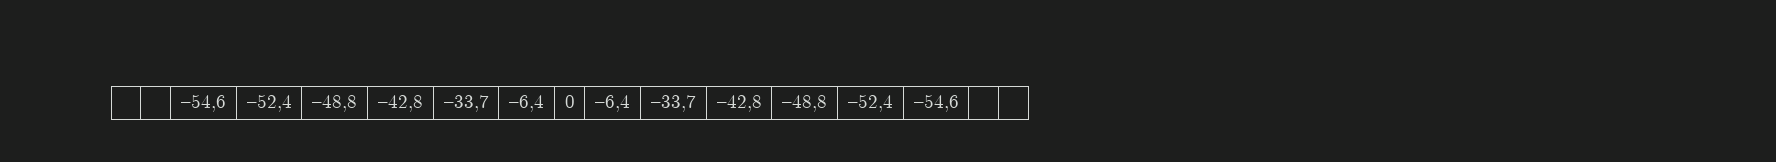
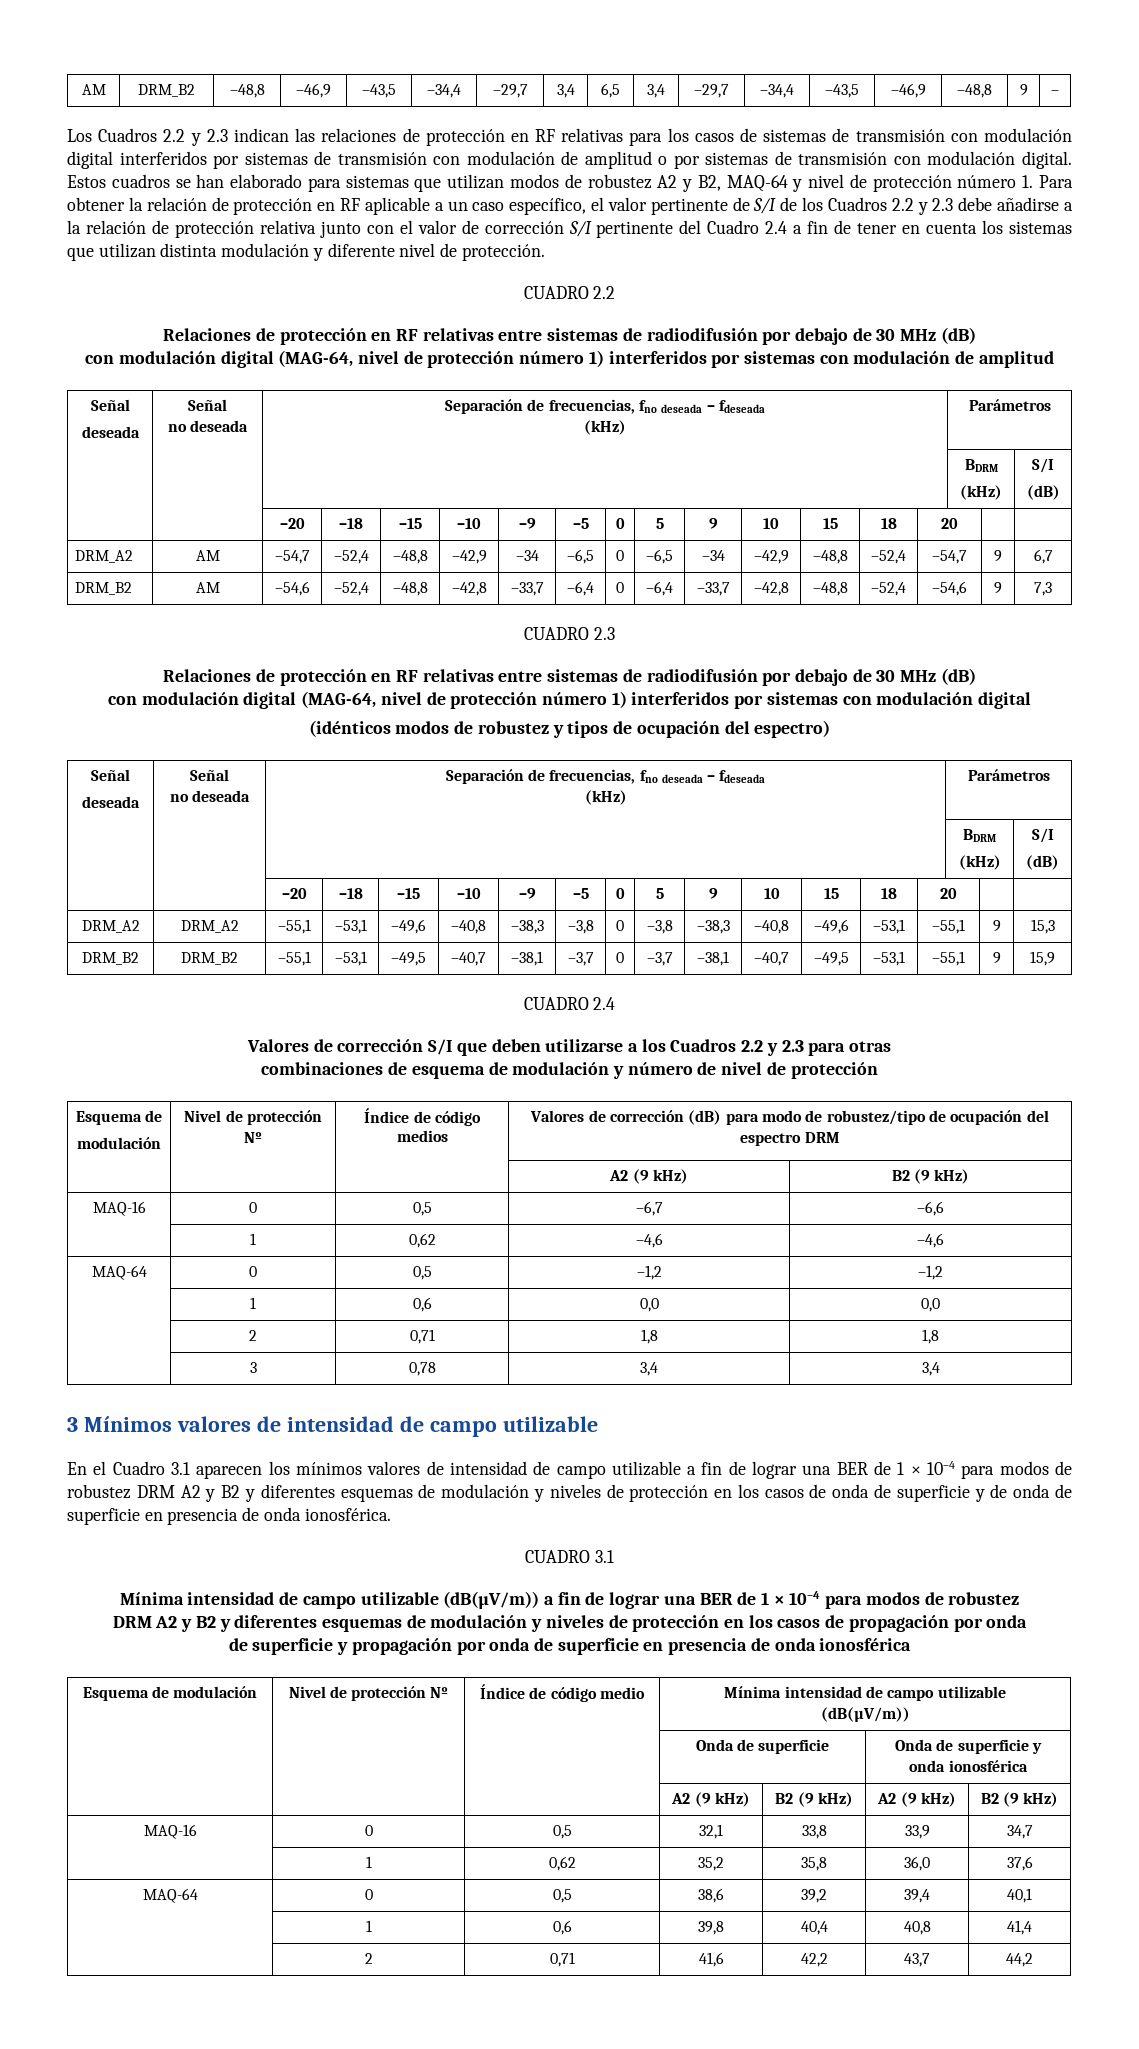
- | | –54,6 | –52,4 | –48,8 | –42,8 | –33,7 | –6,4 | 0 | –6,4 | –33,7 | –42,8 | –48,8 | –52,4 | –54,6 | |
+ AM | DRM_B2 | –48,8 | –46,9 | –43,5 | –34,4 | –29,7 | 3,4 | 6,5 | 3,4 | –29,7 | –34,4 | –43,5 | –46,9 | –48,8 | 9 | –
+ Los Cuadros 2.2 y 2.3 indican las relaciones de protección en RF relativas para los casos de sistemas de transmisión con modulación digital interferidos por sistemas de transmisión con modulación de amplitud o por sistemas de transmisión con modulación digital. Estos cuadros se han elaborado para sistemas que utilizan modos de robustez A2 y B2, MAQ-64 y nivel de protección número 1. Para obtener la relación de protección en RF aplicable a un caso específico, el valor pertinente de S/I de los Cuadros 2.2 y 2.3 debe añadirse a la relación de protección relativa junto con el valor de corrección S/I pertinente del Cuadro 2.4 a fin de tener en cuenta los sistemas que utilizan distinta modulación y diferente nivel de protección.
+ CUADRO 2.2
+ Relaciones de protección en RF relativas entre sistemas de radiodifusión por debajo de 30 MHz (dB)
+ con modulación digital (MAG-64, nivel de protección número 1) interferidos por sistemas con modulación de amplitud
+ Señal
+ deseada | Señal
+ no deseada | Separación de frecuencias, fno deseada – fdeseada
+ (kHz) | Parámetros
+ | | | BDRM
+ (kHz) | S/I
+ (dB)
+ | | –20 | –18 | –15 | –10 | –9 | –5 | 0 | 5 | 9 | 10 | 15 | 18 | 20 | |
+ DRM_A2 | AM | –54,7 | –52,4 | –48,8 | –42,9 | –34 | –6,5 | 0 | –6,5 | –34 | –42,9 | –48,8 | –52,4 | –54,7 | 9 | 6,7
+ DRM_B2 | AM | –54,6 | –52,4 | –48,8 | –42,8 | –33,7 | –6,4 | 0 | –6,4 | –33,7 | –42,8 | –48,8 | –52,4 | –54,6 | 9 | 7,3
+ CUADRO 2.3
+ Relaciones de protección en RF relativas entre sistemas de radiodifusión por debajo de 30 MHz (dB)
+ con modulación digital (MAG-64, nivel de protección número 1) interferidos por sistemas con modulación digital
+ (idénticos modos de robustez y tipos de ocupación del espectro)
+ Señal
+ deseada | Señal
+ no deseada | Separación de frecuencias, fno deseada – fdeseada
+ (kHz) | Parámetros
+ | | | BDRM
+ (kHz) | S/I
+ (dB)
+ | | –20 | –18 | –15 | –10 | –9 | –5 | 0 | 5 | 9 | 10 | 15 | 18 | 20 | |
+ DRM_A2 | DRM_A2 | –55,1 | –53,1 | –49,6 | –40,8 | –38,3 | –3,8 | 0 | –3,8 | –38,3 | –40,8 | –49,6 | –53,1 | –55,1 | 9 | 15,3
+ DRM_B2 | DRM_B2 | –55,1 | –53,1 | –49,5 | –40,7 | –38,1 | –3,7 | 0 | –3,7 | –38,1 | –40,7 | –49,5 | –53,1 | –55,1 | 9 | 15,9
+ CUADRO 2.4
+ Valores de corrección S/I que deben utilizarse a los Cuadros 2.2 y 2.3 para otras
+ combinaciones de esquema de modulación y número de nivel de protección
+ Esquema de
+ modulación | Nivel de protección Nº | Índice de código medios | Valores de corrección (dB) para modo de robustez/tipo de ocupación del espectro DRM
+ | | | A2 (9 kHz) | B2 (9 kHz)
+ MAQ-16 | 0 | 0,5 | –6,7 | –6,6
+ | 1 | 0,62 | –4,6 | –4,6
+ MAQ-64 | 0 | 0,5 | –1,2 | –1,2
+ | 1 | 0,6 | 0,0 | 0,0
+ | 2 | 0,71 | 1,8 | 1,8
+ | 3 | 0,78 | 3,4 | 3,4
+ 3 Mínimos valores de intensidad de campo utilizable
+ En el Cuadro 3.1 aparecen los mínimos valores de intensidad de campo utilizable a fin de lograr una BER de 1 × 10–4 para modos de robustez DRM A2 y B2 y diferentes esquemas de modulación y niveles de protección en los casos de onda de superficie y de onda de superficie en presencia de onda ionosférica.
+ CUADRO 3.1
+ Mínima intensidad de campo utilizable (dB(µV/m)) a fin de lograr una BER de 1 × 10–4 para modos de robustez
+ DRM A2 y B2 y diferentes esquemas de modulación y niveles de protección en los casos de propagación por onda
+ de superficie y propagación por onda de superficie en presencia de onda ionosférica
+ Esquema de modulación | Nivel de protección Nº | Índice de código medio | Mínima intensidad de campo utilizable
+ (dB(µV/m))
+ | | | Onda de superficie | Onda de superficie y
+ onda ionosférica
+ | | | A2 (9 kHz) | B2 (9 kHz) | A2 (9 kHz) | B2 (9 kHz)
+ MAQ-16 | 0 | 0,5 | 32,1 | 33,8 | 33,9 | 34,7
+ | 1 | 0,62 | 35,2 | 35,8 | 36,0 | 37,6
+ MAQ-64 | 0 | 0,5 | 38,6 | 39,2 | 39,4 | 40,1
+ | 1 | 0,6 | 39,8 | 40,4 | 40,8 | 41,4
+ | 2 | 0,71 | 41,6 | 42,2 | 43,7 | 44,2

